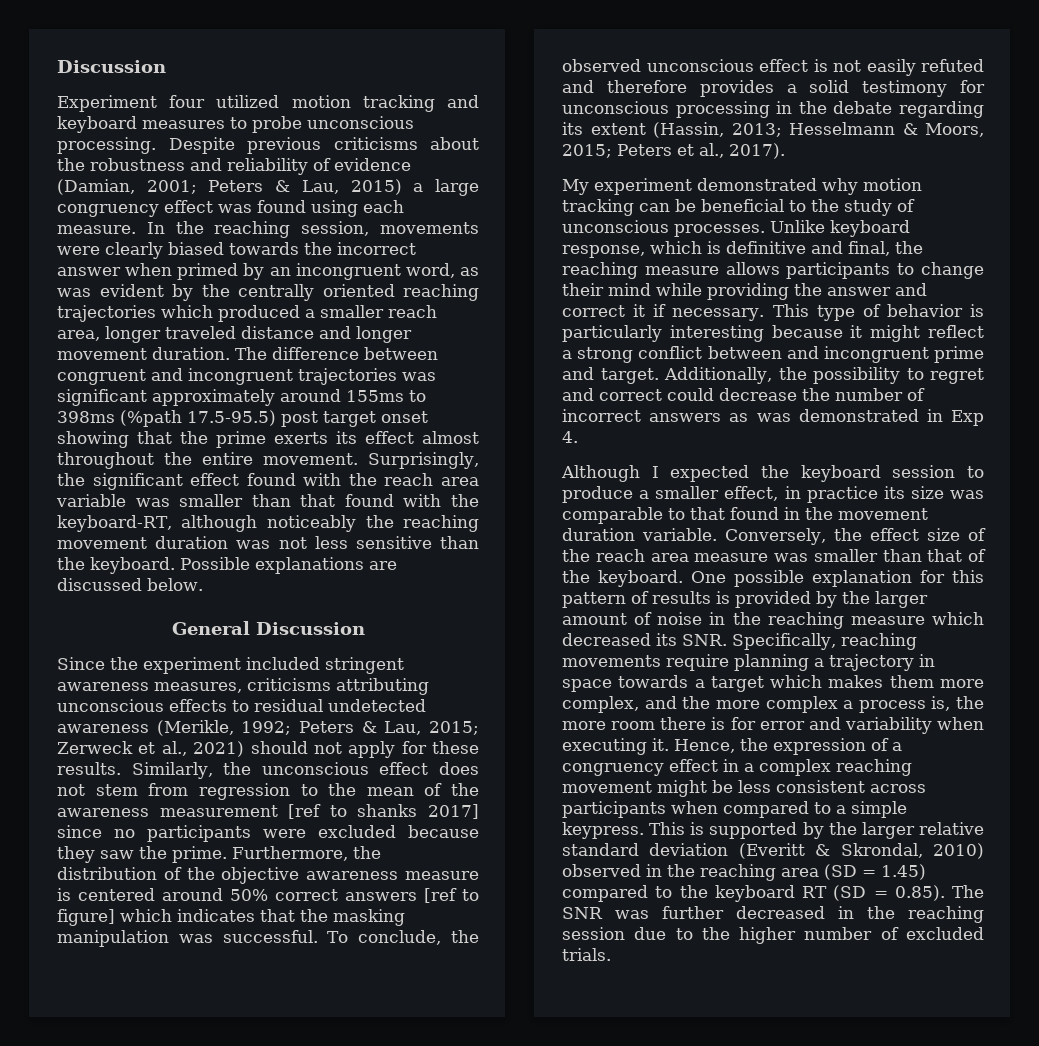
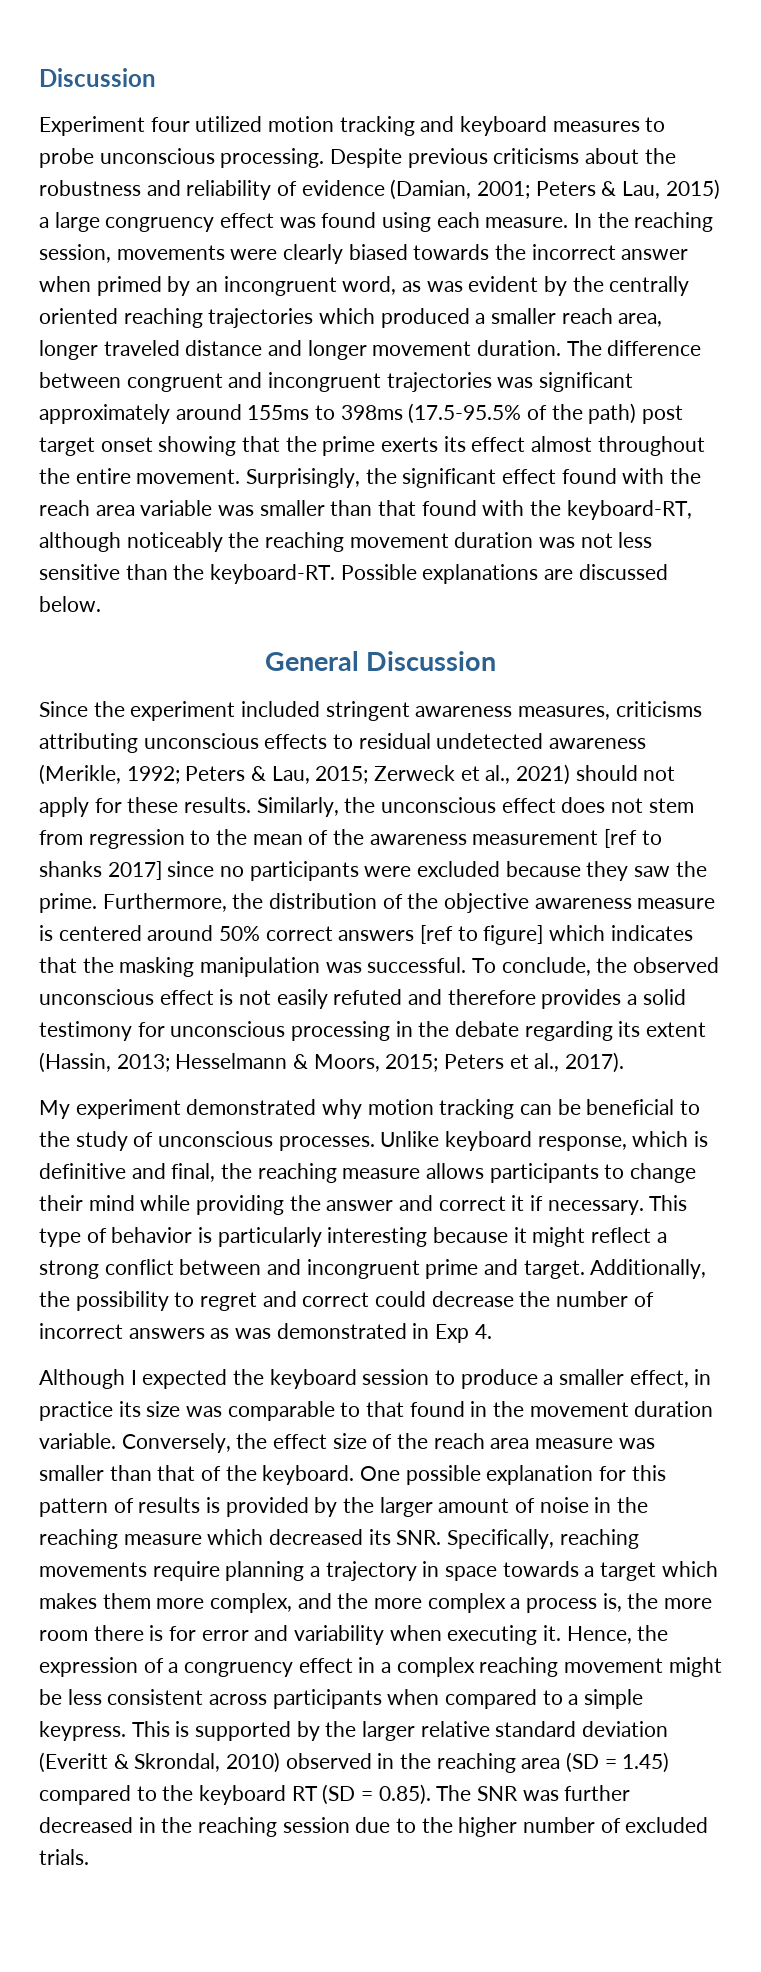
- The difference between congruent and incongruent trajectories was significant approximately around 155ms to 398ms (%path 17.5-95.5) post target onset showing that the prime exerts its effect almost throughout the entire movement.
+ The difference between congruent and incongruent trajectories was significant approximately around 155ms to 398ms (17.5-95.5% of the path) post target onset showing that the prime exerts its effect almost throughout the entire movement.
- Surprisingly, the significant effect found with the reach area variable was smaller than that found with the keyboard-RT, although noticeably the reaching movement duration was not less sensitive than the keyboard.
+ Surprisingly, the significant effect found with the reach area variable was smaller than that found with the keyboard-RT, although noticeably the reaching movement duration was not less sensitive than the keyboard-RT.

